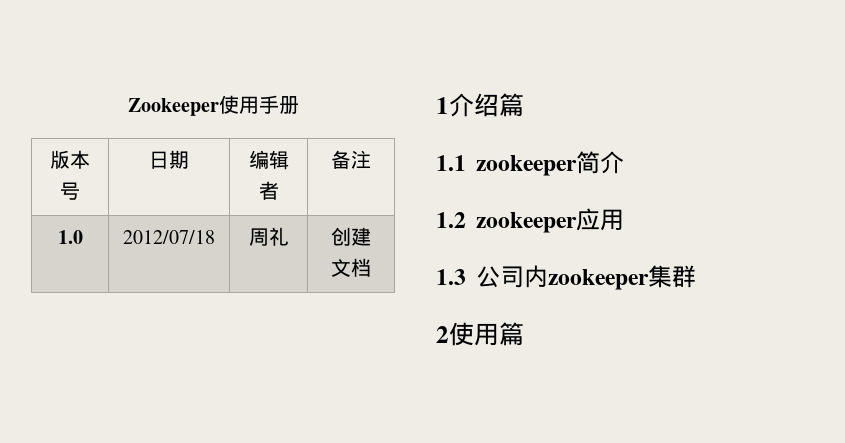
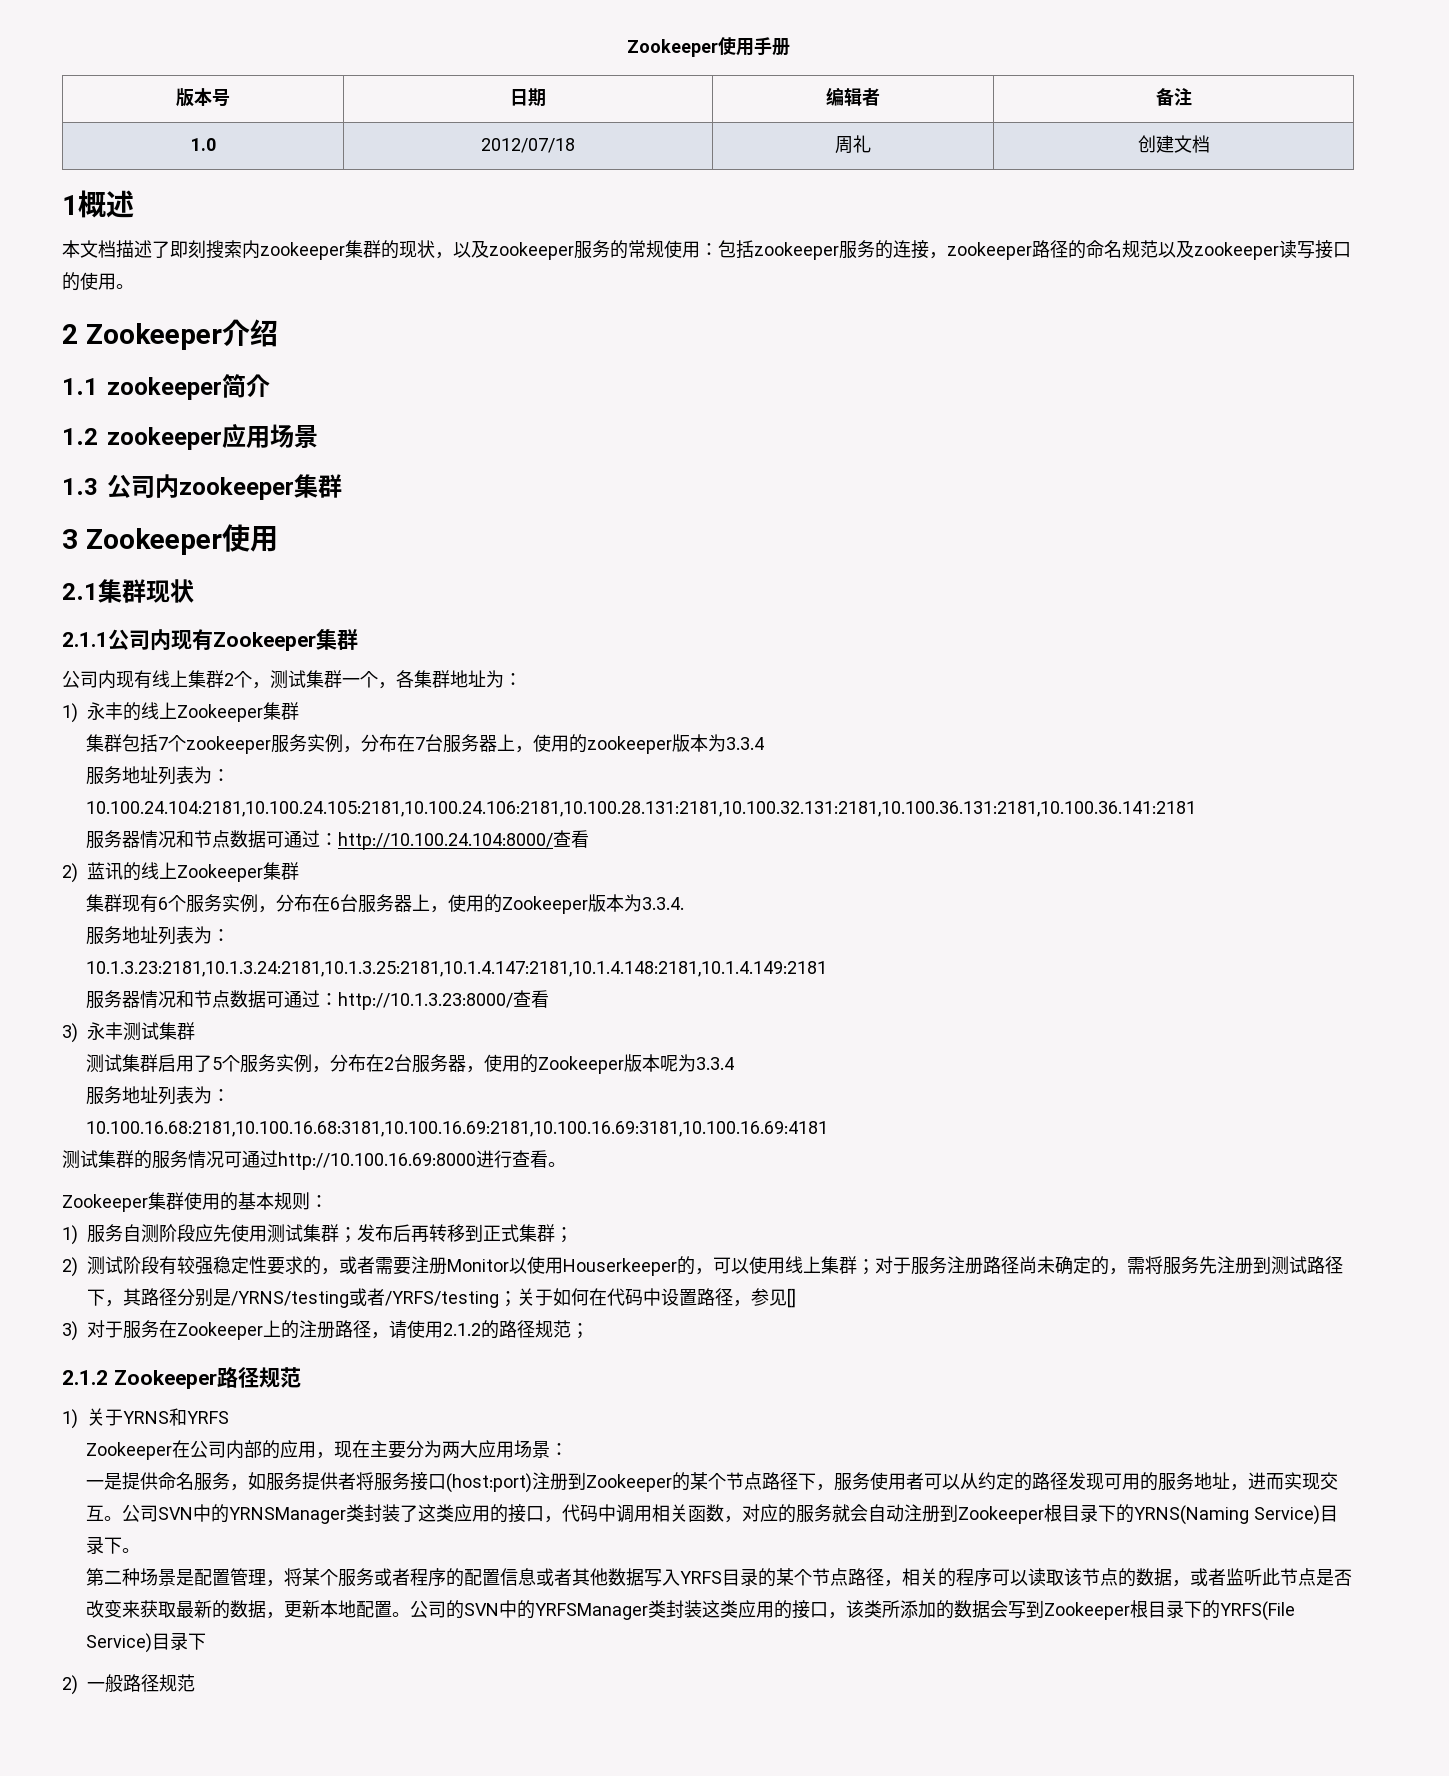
- 1介绍篇
+ 1概述
+ 本文档描述了即刻搜索内zookeeper集群的现状，以及zookeeper服务的常规使用：包括zookeeper服务的连接，zookeeper路径的命名规范以及zookeeper读写接口的使用。
+ 2 Zookeeper介绍
- 1.2 zookeeper应用
+ 1.2 zookeeper应用场景
- 2使用篇
+ 3 Zookeeper使用
+ 2.1集群现状
+ 2.1.1公司内现有Zookeeper集群
+ 公司内现有线上集群2个，测试集群一个，各集群地址为：
+ 1)永丰的线上Zookeeper集群
+ 集群包括7个zookeeper服务实例，分布在7台服务器上，使用的zookeeper版本为3.3.4
+ 服务地址列表为：
+ 10.100.24.104:2181,10.100.24.105:2181,10.100.24.106:2181,10.100.28.131:2181,10.100.32.131:2181,10.100.36.131:2181,10.100.36.141:2181
+ 服务器情况和节点数据可通过：http://10.100.24.104:8000/查看
+ 2)蓝讯的线上Zookeeper集群
+ 集群现有6个服务实例，分布在6台服务器上，使用的Zookeeper版本为3.3.4.
+ 服务地址列表为：
+ 10.1.3.23:2181,10.1.3.24:2181,10.1.3.25:2181,10.1.4.147:2181,10.1.4.148:2181,10.1.4.149:2181
+ 服务器情况和节点数据可通过：http://10.1.3.23:8000/查看
+ 3)永丰测试集群
+ 测试集群启用了5个服务实例，分布在2台服务器，使用的Zookeeper版本呢为3.3.4
+ 服务地址列表为：
+ 10.100.16.68:2181,10.100.16.68:3181,10.100.16.69:2181,10.100.16.69:3181,10.100.16.69:4181
+ 测试集群的服务情况可通过http://10.100.16.69:8000进行查看。
+ Zookeeper集群使用的基本规则：
+ 1)服务自测阶段应先使用测试集群；发布后再转移到正式集群；
+ 2)测试阶段有较强稳定性要求的，或者需要注册Monitor以使用Houserkeeper的，可以使用线上集群；对于服务注册路径尚未确定的，需将服务先注册到测试路径下，其路径分别是/YRNS/testing或者/YRFS/testing；关于如何在代码中设置路径，参见[]
+ 3)对于服务在Zookeeper上的注册路径，请使用2.1.2的路径规范；
+ 2.1.2 Zookeeper路径规范
+ 1)关于YRNS和YRFS
+ Zookeeper在公司内部的应用，现在主要分为两大应用场景：
+ 一是提供命名服务，如服务提供者将服务接口(host:port)注册到Zookeeper的某个节点路径下，服务使用者可以从约定的路径发现可用的服务地址，进而实现交互。公司SVN中的YRNSManager类封装了这类应用的接口，代码中调用相关函数，对应的服务就会自动注册到Zookeeper根目录下的YRNS(Naming Service)目录下。
+ 第二种场景是配置管理，将某个服务或者程序的配置信息或者其他数据写入YRFS目录的某个节点路径，相关的程序可以读取该节点的数据，或者监听此节点是否改变来获取最新的数据，更新本地配置。公司的SVN中的YRFSManager类封装这类应用的接口，该类所添加的数据会写到Zookeeper根目录下的YRFS(File Service)目录下
+ 2)一般路径规范

